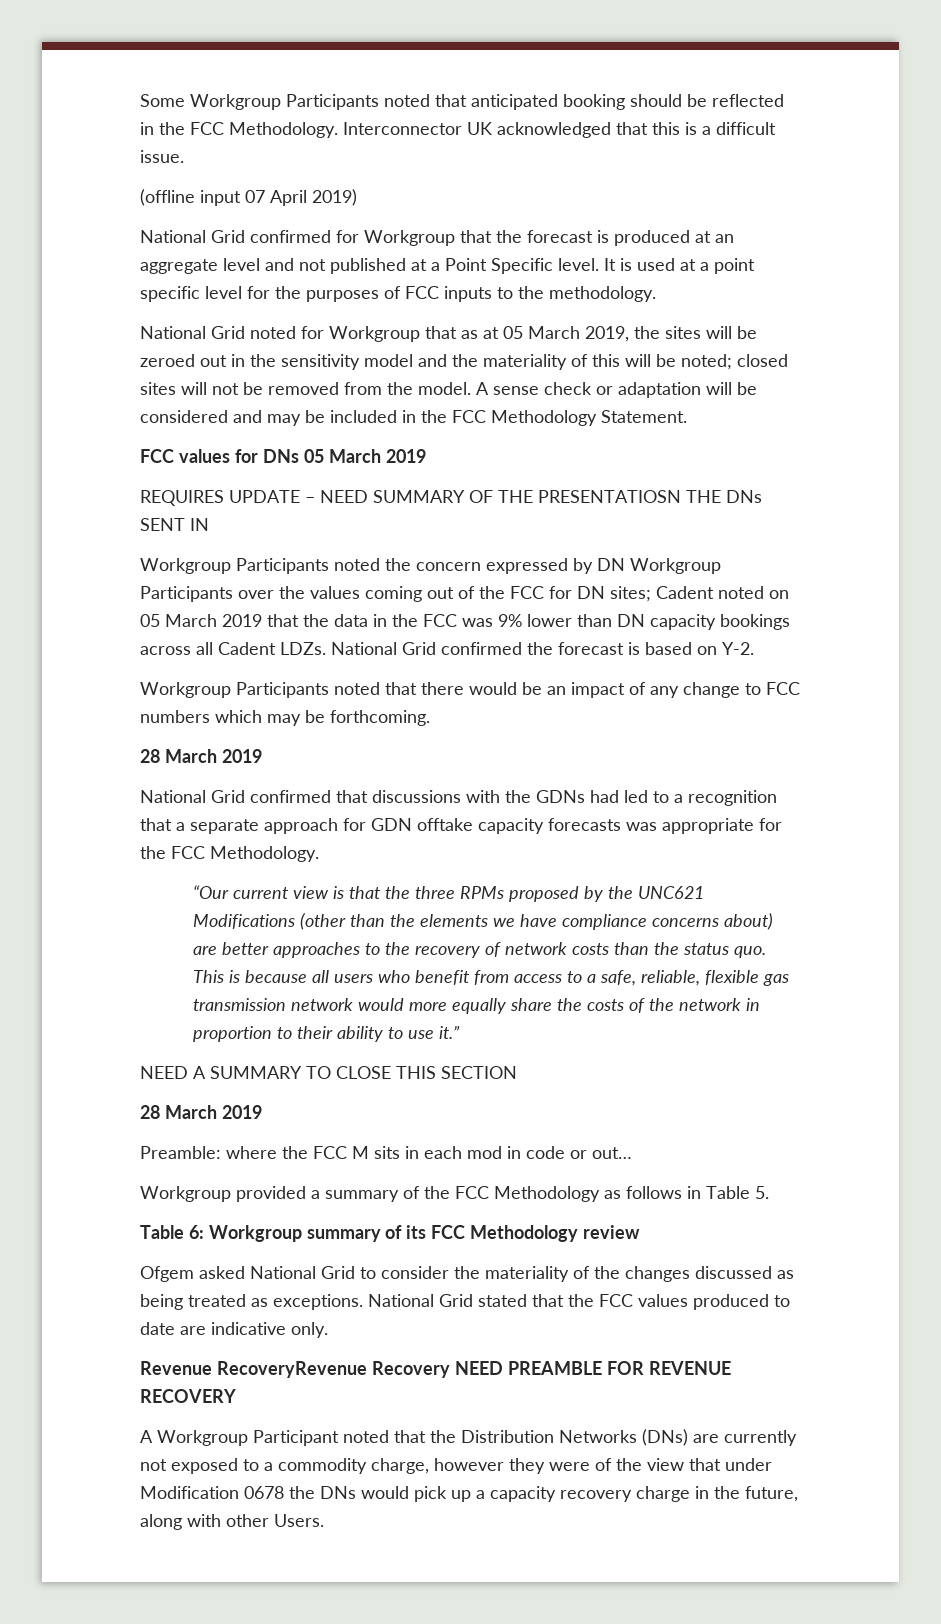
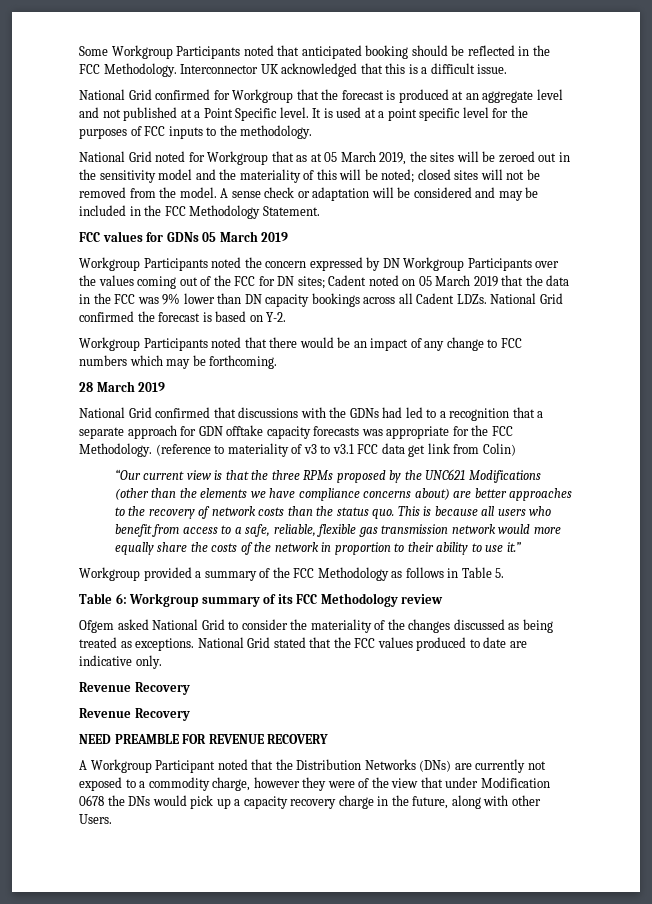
- (offline input 07 April 2019)
- FCC values for DNs 05 March 2019
- REQUIRES UPDATE – NEED SUMMARY OF THE PRESENTATIOSN THE DNs SENT IN
+ FCC values for GDNs 05 March 2019
+ (reference to materiality of v3 to v3.1 FCC data get link from Colin)
- NEED A SUMMARY TO CLOSE THIS SECTION
- 28 March 2019
- Preamble: where the FCC M sits in each mod in code or out…
  National Grid stated that the FCC values produced to date are indicative only.
- Revenue RecoveryRevenue Recovery NEED PREAMBLE FOR REVENUE RECOVERY
+ Revenue Recovery
+ Revenue Recovery
+ NEED PREAMBLE FOR REVENUE RECOVERY

